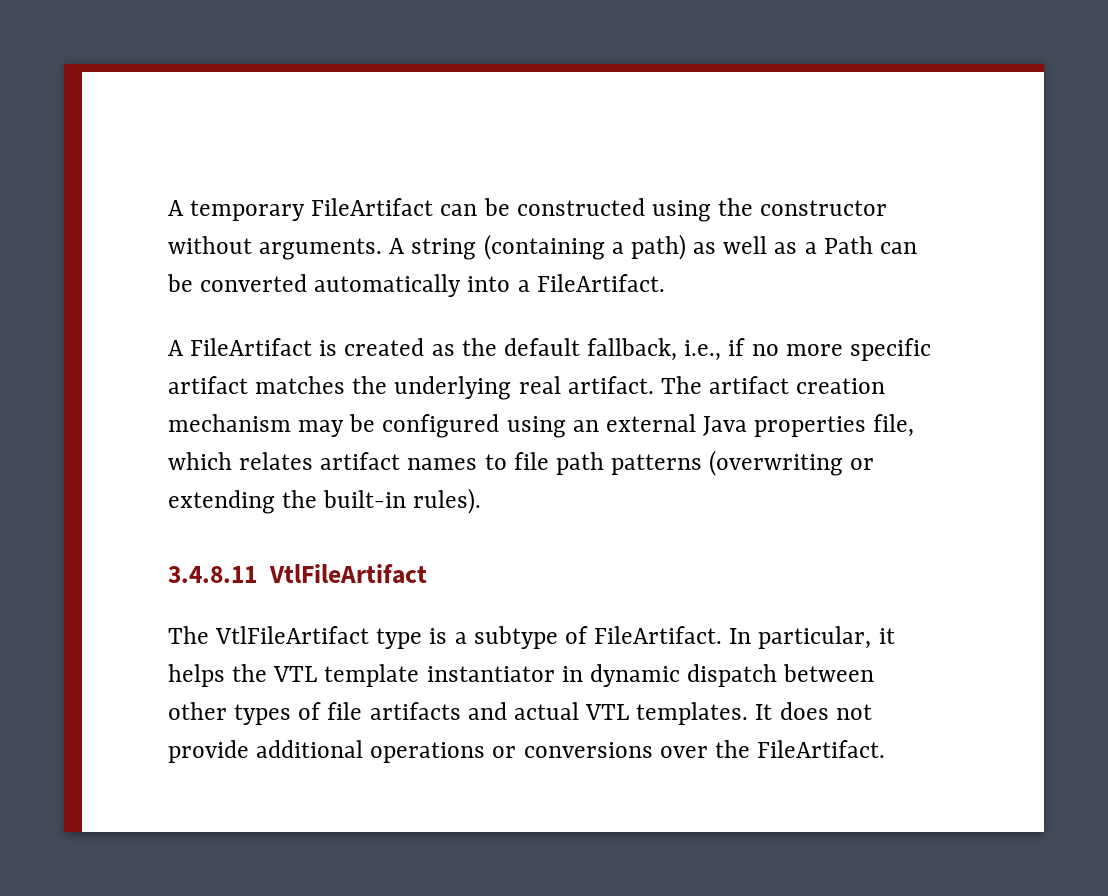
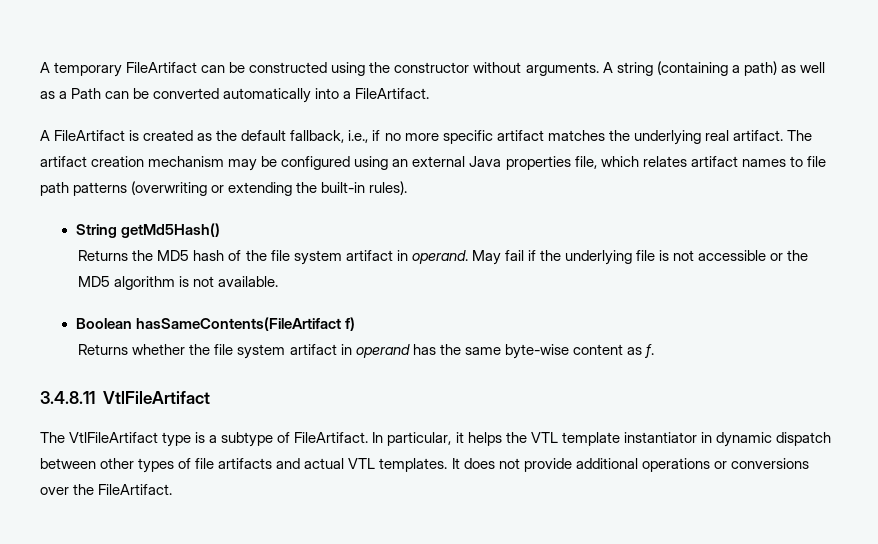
+ String getMd5Hash()
+ Returns the MD5 hash of the file system artifact in operand. May fail if the underlying file is not accessible or the MD5 algorithm is not available.
+ Boolean hasSameContents(FileArtifact f)
+ Returns whether the file system artifact in operand has the same byte-wise content as f.

